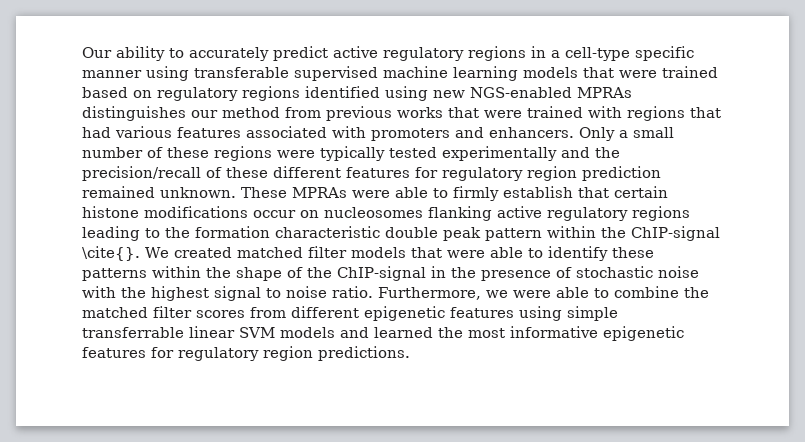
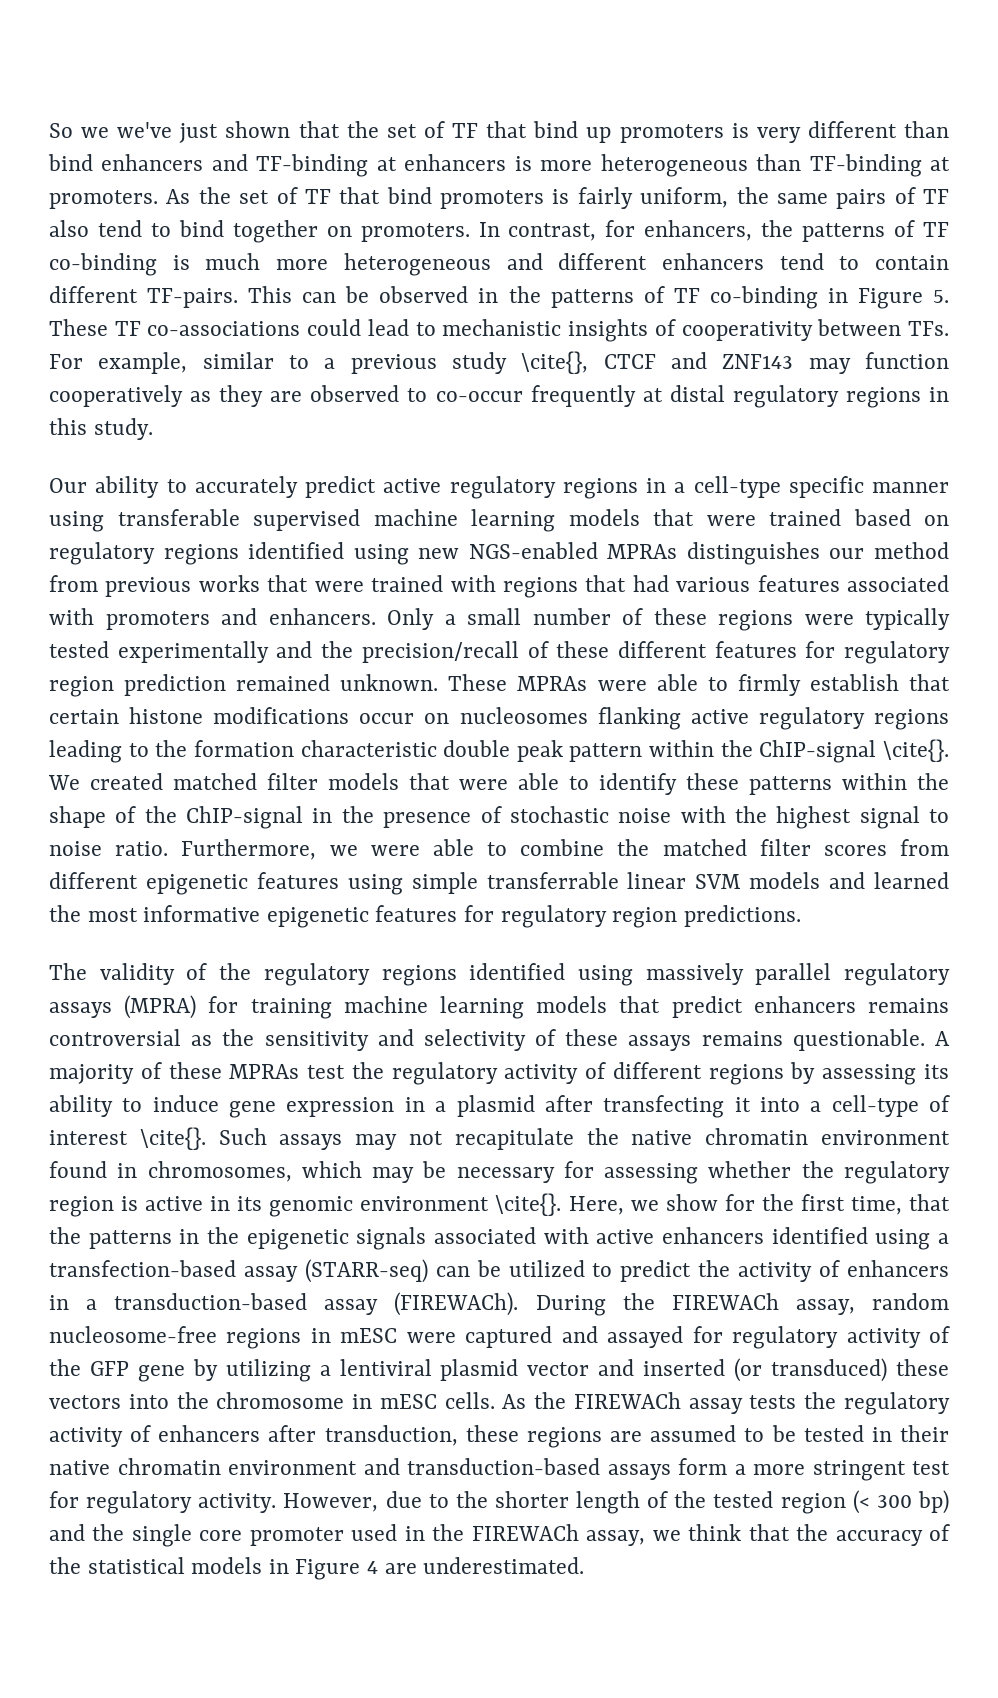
+ So we we've just shown that the set of TF that bind up promoters is very different than bind enhancers and TF-binding at enhancers is more heterogeneous than TF-binding at promoters. As the set of TF that bind promoters is fairly uniform, the same pairs of TF also tend to bind together on promoters. In contrast, for enhancers, the patterns of TF co-binding is much more heterogeneous and different enhancers tend to contain different TF-pairs. This can be observed in the patterns of TF co-binding in Figure 5. These TF co-associations could lead to mechanistic insights of cooperativity between TFs. For example, similar to a previous study \cite{}, CTCF and ZNF143 may function cooperatively as they are observed to co-occur frequently at distal regulatory regions in this study.
+ The validity of the regulatory regions identified using massively parallel regulatory assays (MPRA) for training machine learning models that predict enhancers remains controversial as the sensitivity and selectivity of these assays remains questionable. A majority of these MPRAs test the regulatory activity of different regions by assessing its ability to induce gene expression in a plasmid after transfecting it into a cell-type of interest \cite{}. Such assays may not recapitulate the native chromatin environment found in chromosomes, which may be necessary for assessing whether the regulatory region is active in its genomic environment \cite{}. Here, we show for the first time, that the patterns in the epigenetic signals associated with active enhancers identified using a transfection-based assay (STARR-seq) can be utilized to predict the activity of enhancers in a transduction-based assay (FIREWACh). During the FIREWACh assay, random nucleosome-free regions in mESC were captured and assayed for regulatory activity of the GFP gene by utilizing a lentiviral plasmid vector and inserted (or transduced) these vectors into the chromosome in mESC cells. As the FIREWACh assay tests the regulatory activity of enhancers after transduction, these regions are assumed to be tested in their native chromatin environment and transduction-based assays form a more stringent test for regulatory activity. However, due to the shorter length of the tested region (< 300 bp) and the single core promoter used in the FIREWACh assay, we think that the accuracy of the statistical models in Figure 4 are underestimated.

